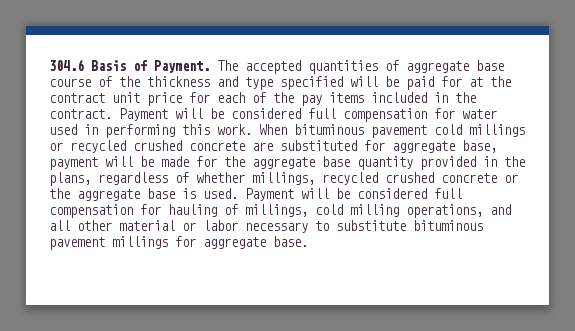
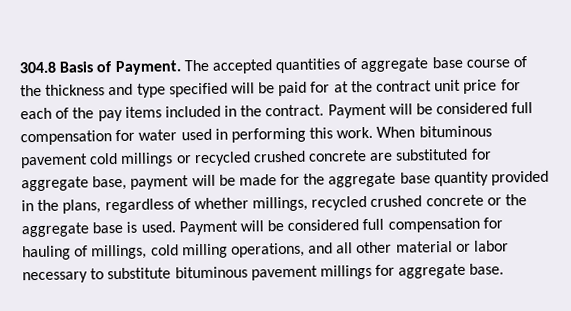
- 304.6 Basis of Payment.
+ 304.8 Basis of Payment.

